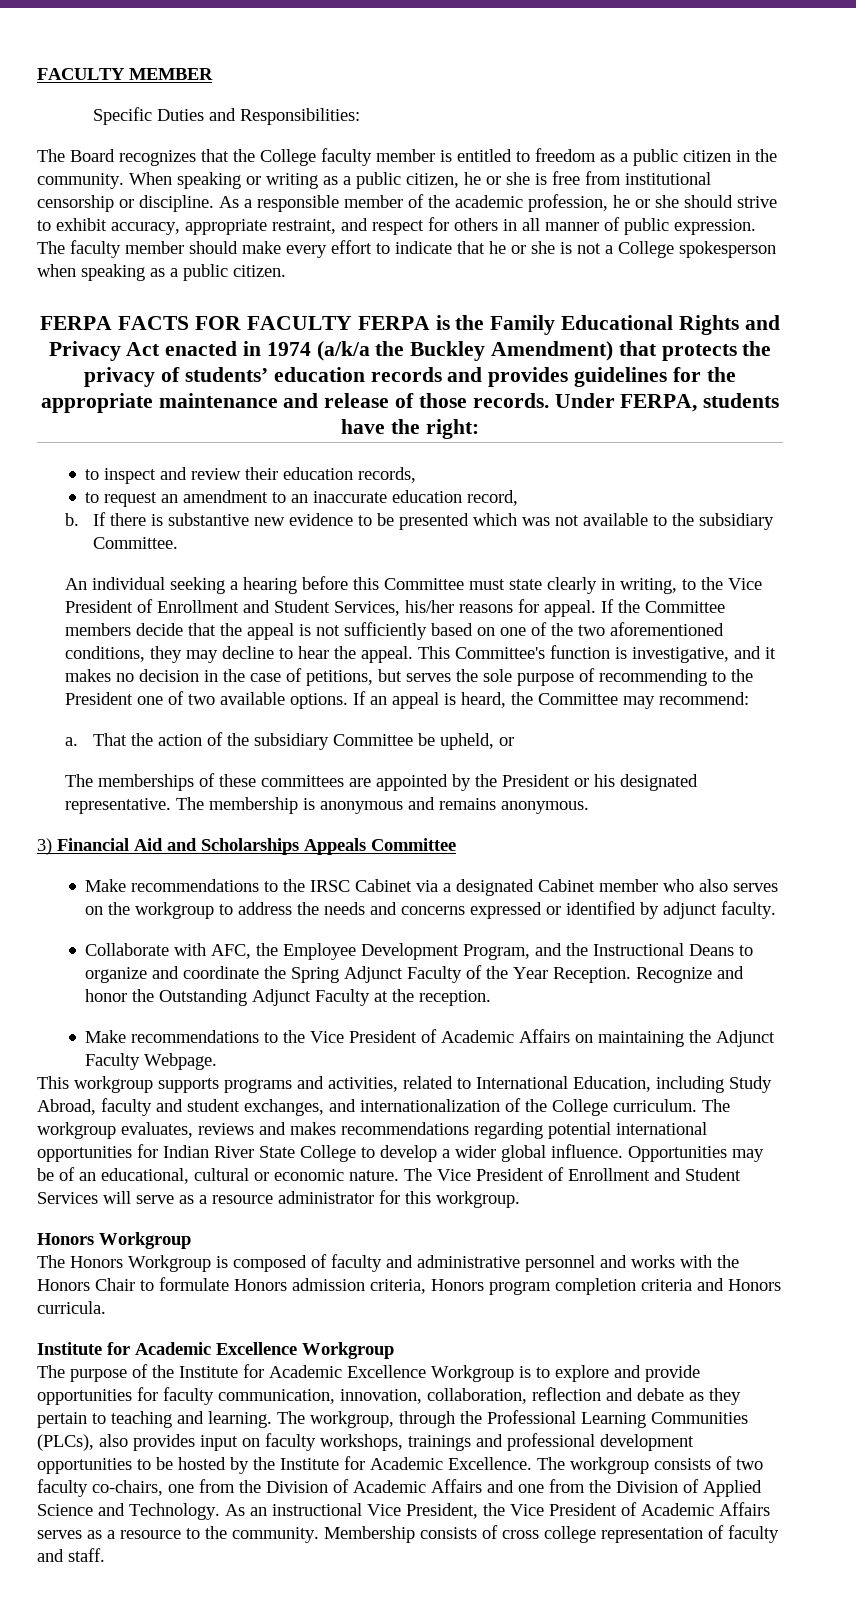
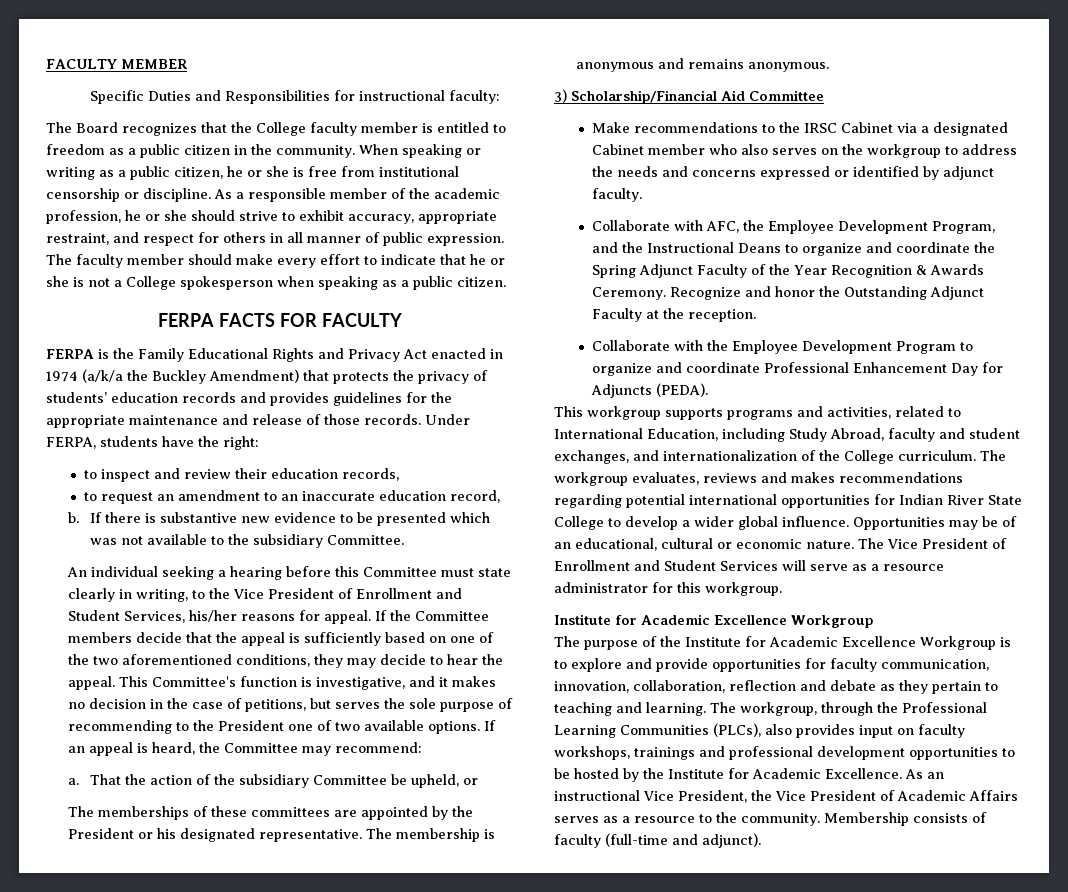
- Specific Duties and Responsibilities:
+ Specific Duties and Responsibilities for instructional faculty:
- FERPA FACTS FOR FACULTY FERPA is the Family Educational Rights and Privacy Act enacted in 1974 (a/k/a the Buckley Amendment) that protects the privacy of students’ education records and provides guidelines for the appropriate maintenance and release of those records.
+ FERPA FACTS FOR FACULTY
+ FERPA is the Family Educational Rights and Privacy Act enacted in 1974 (a/k/a the Buckley Amendment) that protects the privacy of students’ education records and provides guidelines for the appropriate maintenance and release of those records.
- If the Committee members decide that the appeal is not sufficiently based on one of the two aforementioned conditions, they may decline to hear the appeal.
+ If the Committee members decide that the appeal is sufficiently based on one of the two aforementioned conditions, they may decide to hear the appeal.
- 3) Financial Aid and Scholarships Appeals Committee
+ 3) Scholarship/Financial Aid Committee
- Collaborate with AFC, the Employee Development Program, and the Instructional Deans to organize and coordinate the Spring Adjunct Faculty of the Year Reception.
+ Collaborate with AFC, the Employee Development Program, and the Instructional Deans to organize and coordinate the Spring Adjunct Faculty of the Year Recognition & Awards Ceremony.
- Make recommendations to the Vice President of Academic Affairs on maintaining the Adjunct Faculty Webpage.
+ Collaborate with the Employee Development Program to organize and coordinate Professional Enhancement Day for Adjuncts (PEDA).
  The Vice President of Enrollment and Student Services will serve as a resource administrator for this workgroup.
- Honors Workgroup
- The Honors Workgroup is composed of faculty and administrative personnel and works with the Honors Chair to formulate Honors admission criteria, Honors program completion criteria and Honors curricula.
- The workgroup consists of two faculty co-chairs, one from the Division of Academic Affairs and one from the Division of Applied Science and Technology.
- Membership consists of cross college representation of faculty and staff.
+ Membership consists of faculty (full-time and adjunct).

